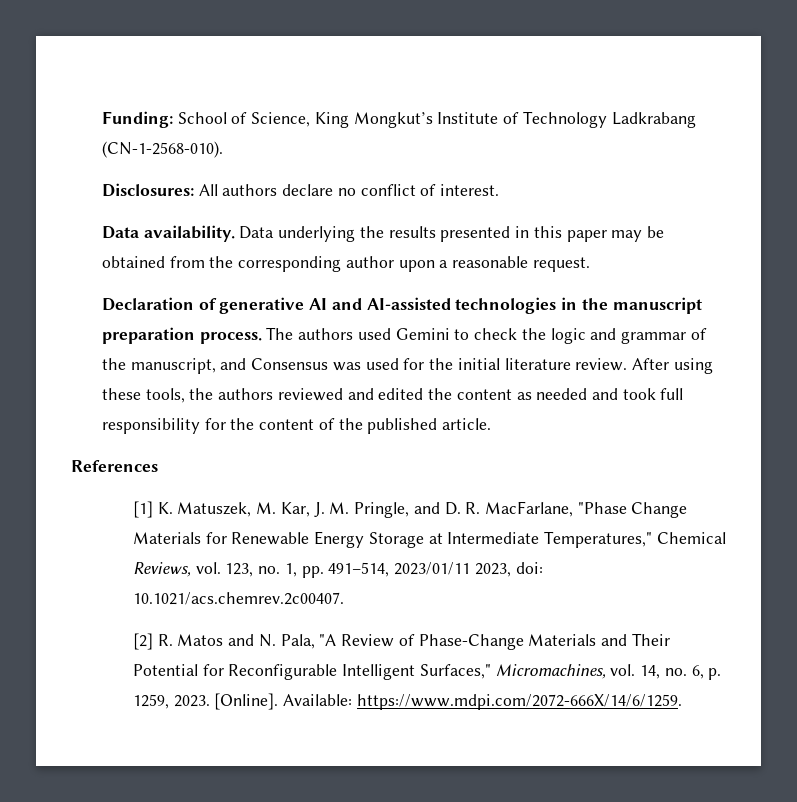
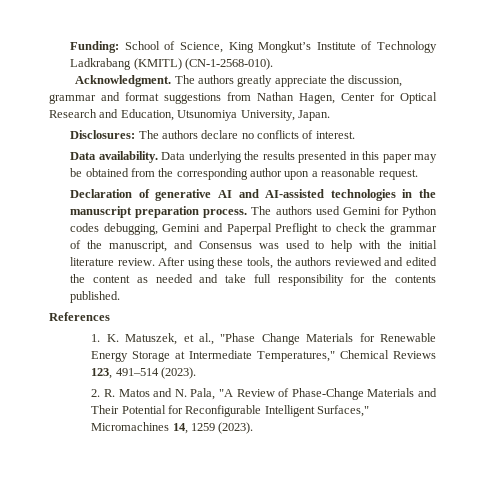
- Funding: School of Science, King Mongkut’s Institute of Technology Ladkrabang (CN-1-2568-010).
+ Funding: School of Science, King Mongkut’s Institute of Technology Ladkrabang (KMITL) (CN-1-2568-010).
+ Acknowledgment. The authors greatly appreciate the discussion, grammar and format suggestions from Nathan Hagen, Center for Optical Research and Education, Utsunomiya University, Japan.
- Disclosures: All authors declare no conflict of interest.
+ Disclosures: The authors declare no conflicts of interest.
- The authors used Gemini to check the logic and grammar of the manuscript, and Consensus was used for the initial literature review.
+ The authors used Gemini for Python codes debugging, Gemini and Paperpal Preflight to check the grammar of the manuscript, and Consensus was used to help with the initial literature review.
- After using these tools, the authors reviewed and edited the content as needed and took full responsibility for the content of the published article.
+ After using these tools, the authors reviewed and edited the content as needed and take full responsibility for the contents published.
- [1] K. Matuszek, M. Kar, J. M. Pringle, and D. R. MacFarlane, "Phase Change Materials for Renewable Energy Storage at Intermediate Temperatures," Chemical Reviews, vol. 123, no. 1, pp. 491–514, 2023/01/11 2023, doi: 10.1021/acs.chemrev.2c00407.
- [2] R. Matos and N. Pala, "A Review of Phase-Change Materials and Their Potential for Reconfigurable Intelligent Surfaces," Micromachines, vol. 14, no. 6, p. 1259, 2023. [Online]. Available: https://www.mdpi.com/2072-666X/14/6/1259.
+ 1. K. Matuszek, et al., "Phase Change Materials for Renewable Energy Storage at Intermediate Temperatures," Chemical Reviews 123, 491–514 (2023).
+ 2. R. Matos and N. Pala, "A Review of Phase-Change Materials and Their Potential for Reconfigurable Intelligent Surfaces," Micromachines 14, 1259 (2023).

